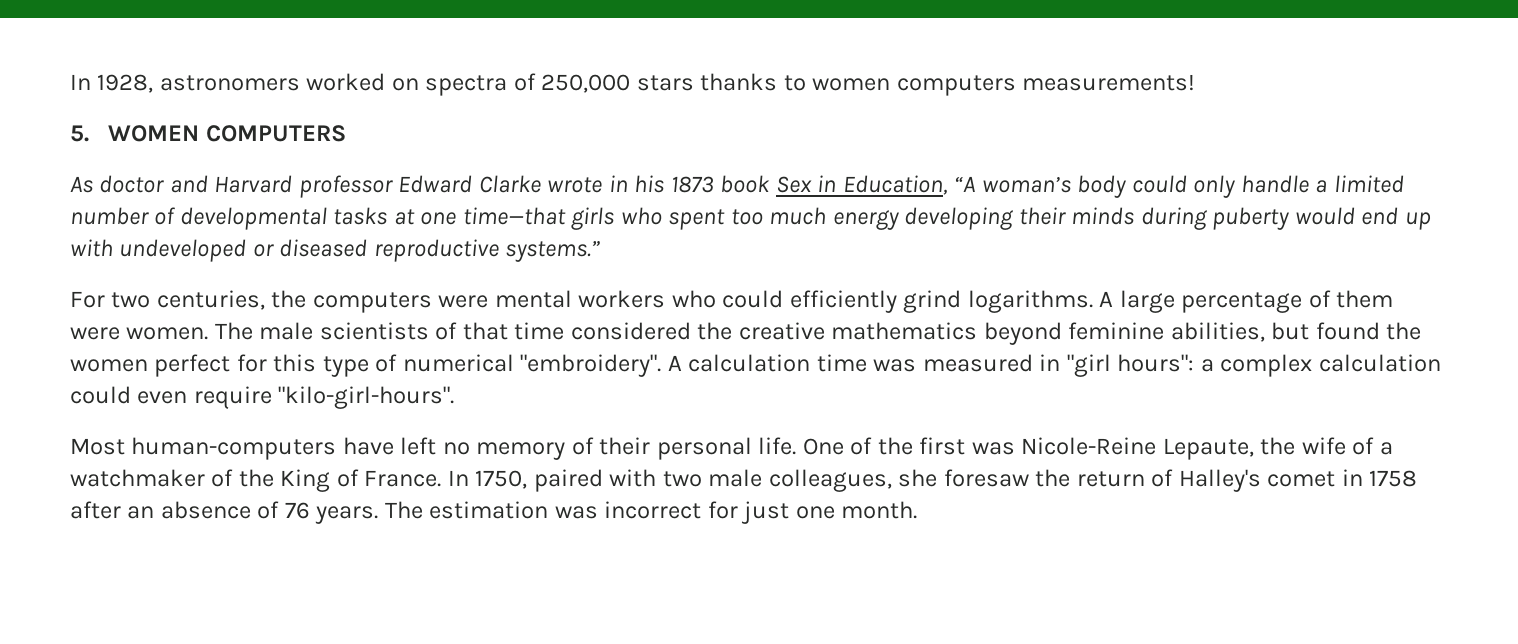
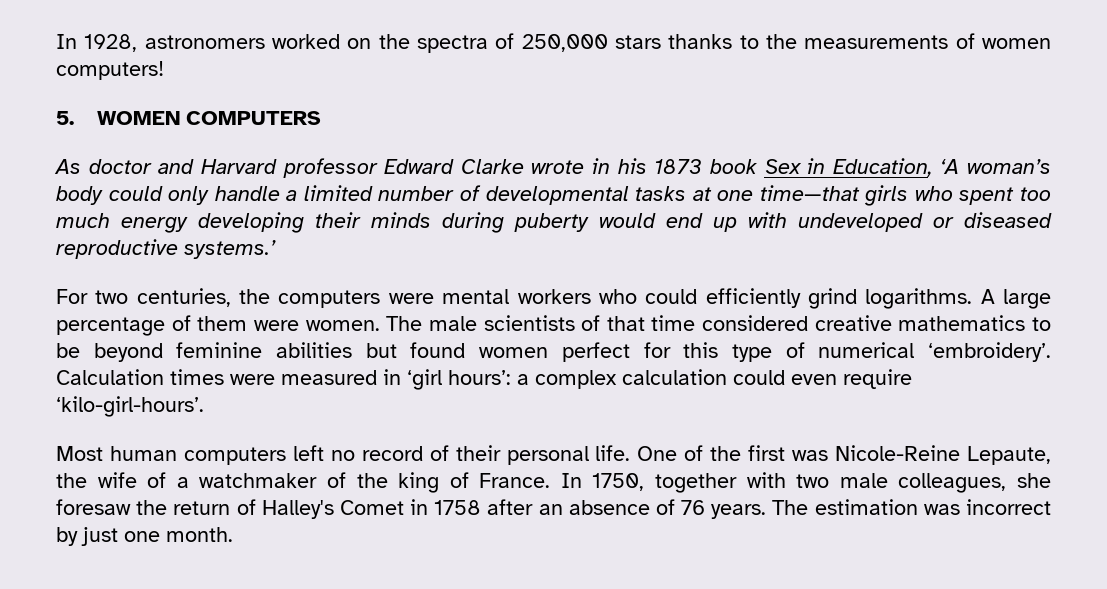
- In 1928, astronomers worked on spectra of 250,000 stars thanks to women computers measurements!
+ In 1928, astronomers worked on the spectra of 250,000 stars thanks to the measurements of women computers!
- As doctor and Harvard professor Edward Clarke wrote in his 1873 book Sex in Education, “A woman’s body could only handle a limited number of developmental tasks at one time—that girls who spent too much energy developing their minds during puberty would end up with undeveloped or diseased reproductive systems.”
+ As doctor and Harvard professor Edward Clarke wrote in his 1873 book Sex in Education, ‘A woman’s body could only handle a limited number of developmental tasks at one time—that girls who spent too much energy developing their minds during puberty would end up with undeveloped or diseased reproductive systems.’
- The male scientists of that time considered the creative mathematics beyond feminine abilities, but found the women perfect for this type of numerical "embroidery". A calculation time was measured in "girl hours": a complex calculation could even require "kilo-girl-hours".
+ The male scientists of that time considered creative mathematics to be beyond feminine abilities but found women perfect for this type of numerical ‘embroidery’. Calculation times were measured in ‘girl hours’: a complex calculation could even require ‘kilo-girl-hours’.
- Most human-computers have left no memory of their personal life.
+ Most human computers left no record of their personal life.
- One of the first was Nicole-Reine Lepaute, the wife of a watchmaker of the King of France.
+ One of the first was Nicole-Reine Lepaute, the wife of a watchmaker of the king of France.
- In 1750, paired with two male colleagues, she foresaw the return of Halley's comet in 1758 after an absence of 76 years.
+ In 1750, together with two male colleagues, she foresaw the return of Halley's Comet in 1758 after an absence of 76 years.
- The estimation was incorrect for just one month.
+ The estimation was incorrect by just one month.

